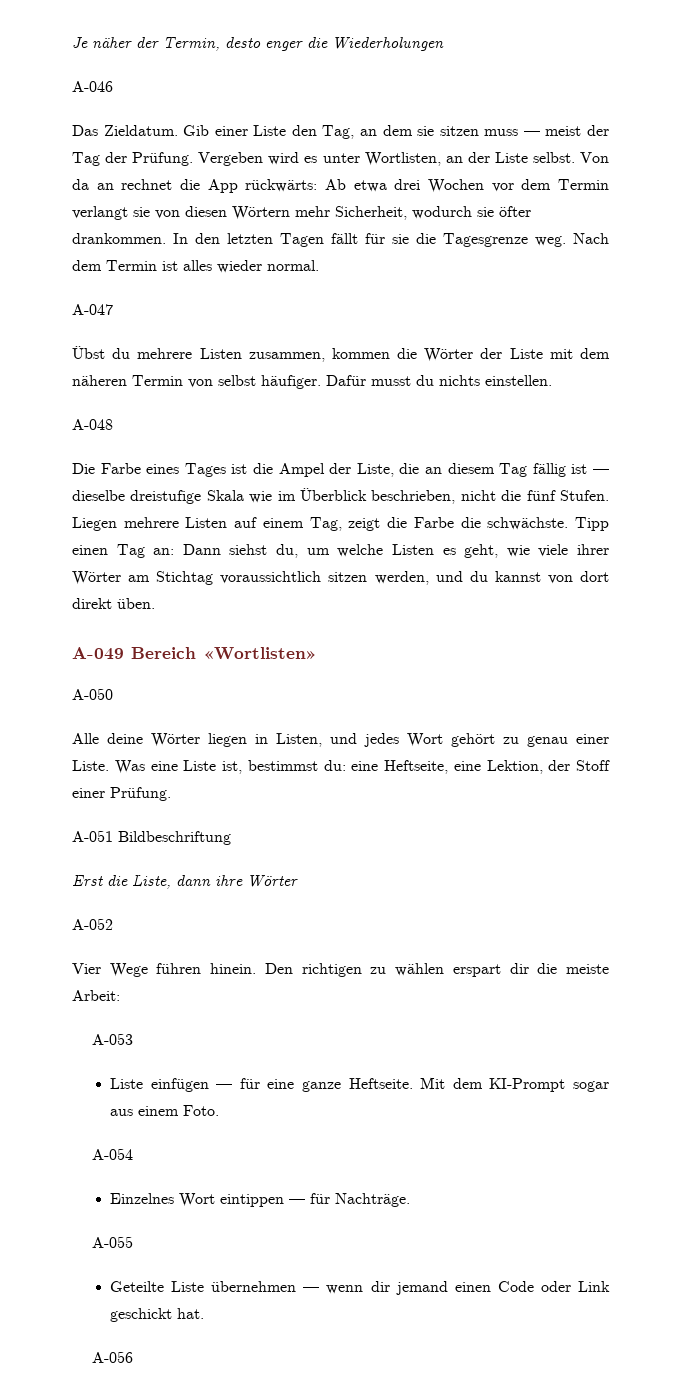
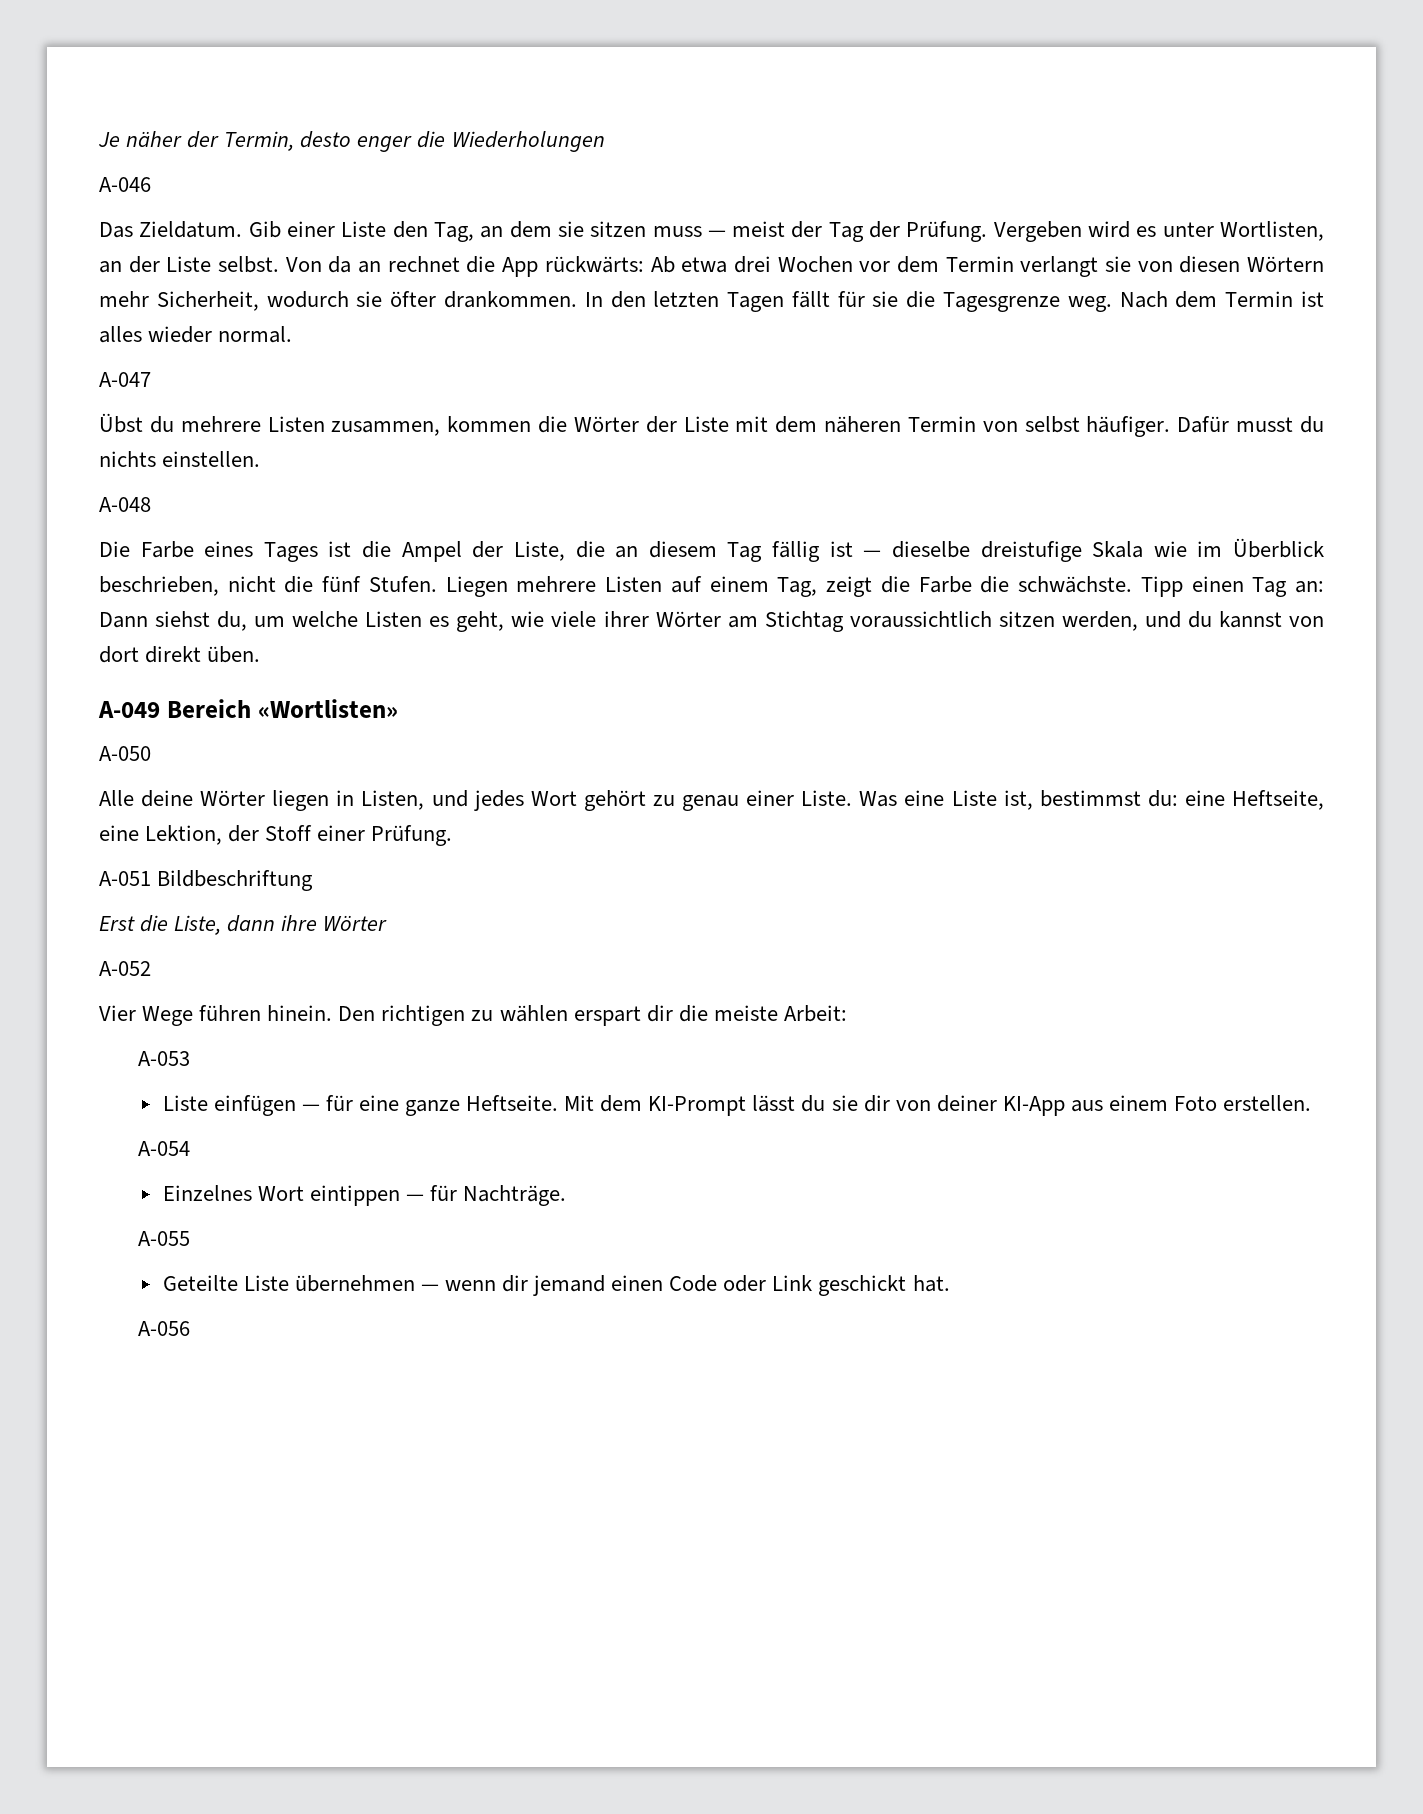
- Mit dem KI-Prompt sogar aus einem Foto.
+ Mit dem KI-Prompt lässt du sie dir von deiner KI-App aus einem Foto erstellen.

